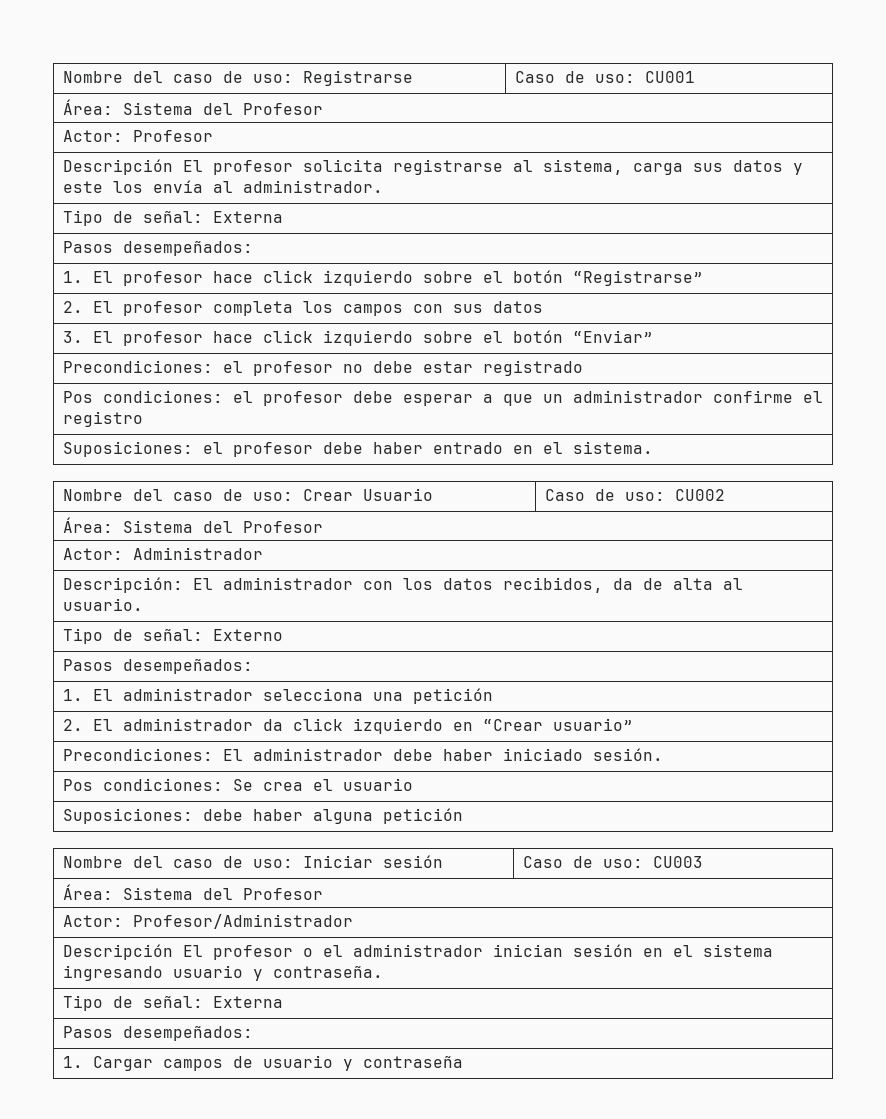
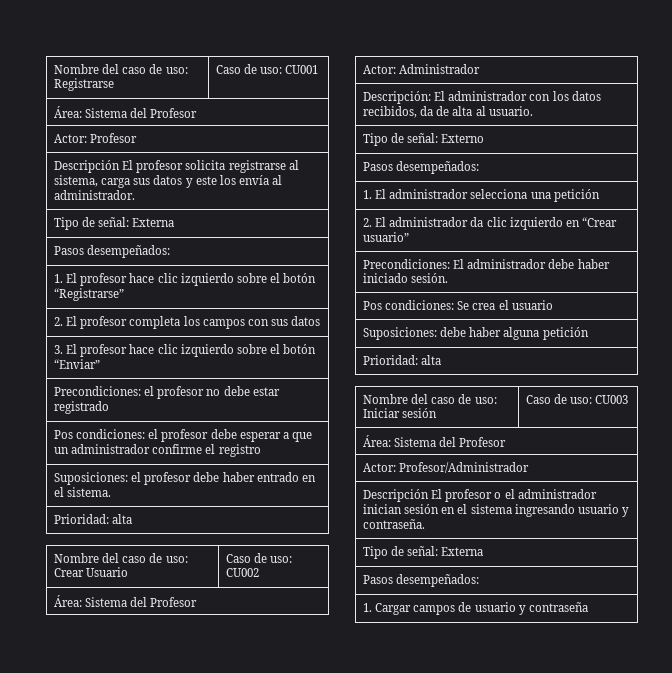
- 1. El profesor hace click izquierdo sobre el botón “Registrarse”
+ 1. El profesor hace clic izquierdo sobre el botón “Registrarse”
- 3. El profesor hace click izquierdo sobre el botón “Enviar”
+ 3. El profesor hace clic izquierdo sobre el botón “Enviar”
  Suposiciones: el profesor debe haber entrado en el sistema.
+ Prioridad: alta
- 2. El administrador da click izquierdo en “Crear usuario”
+ 2. El administrador da clic izquierdo en “Crear usuario”
  Suposiciones: debe haber alguna petición
+ Prioridad: alta

